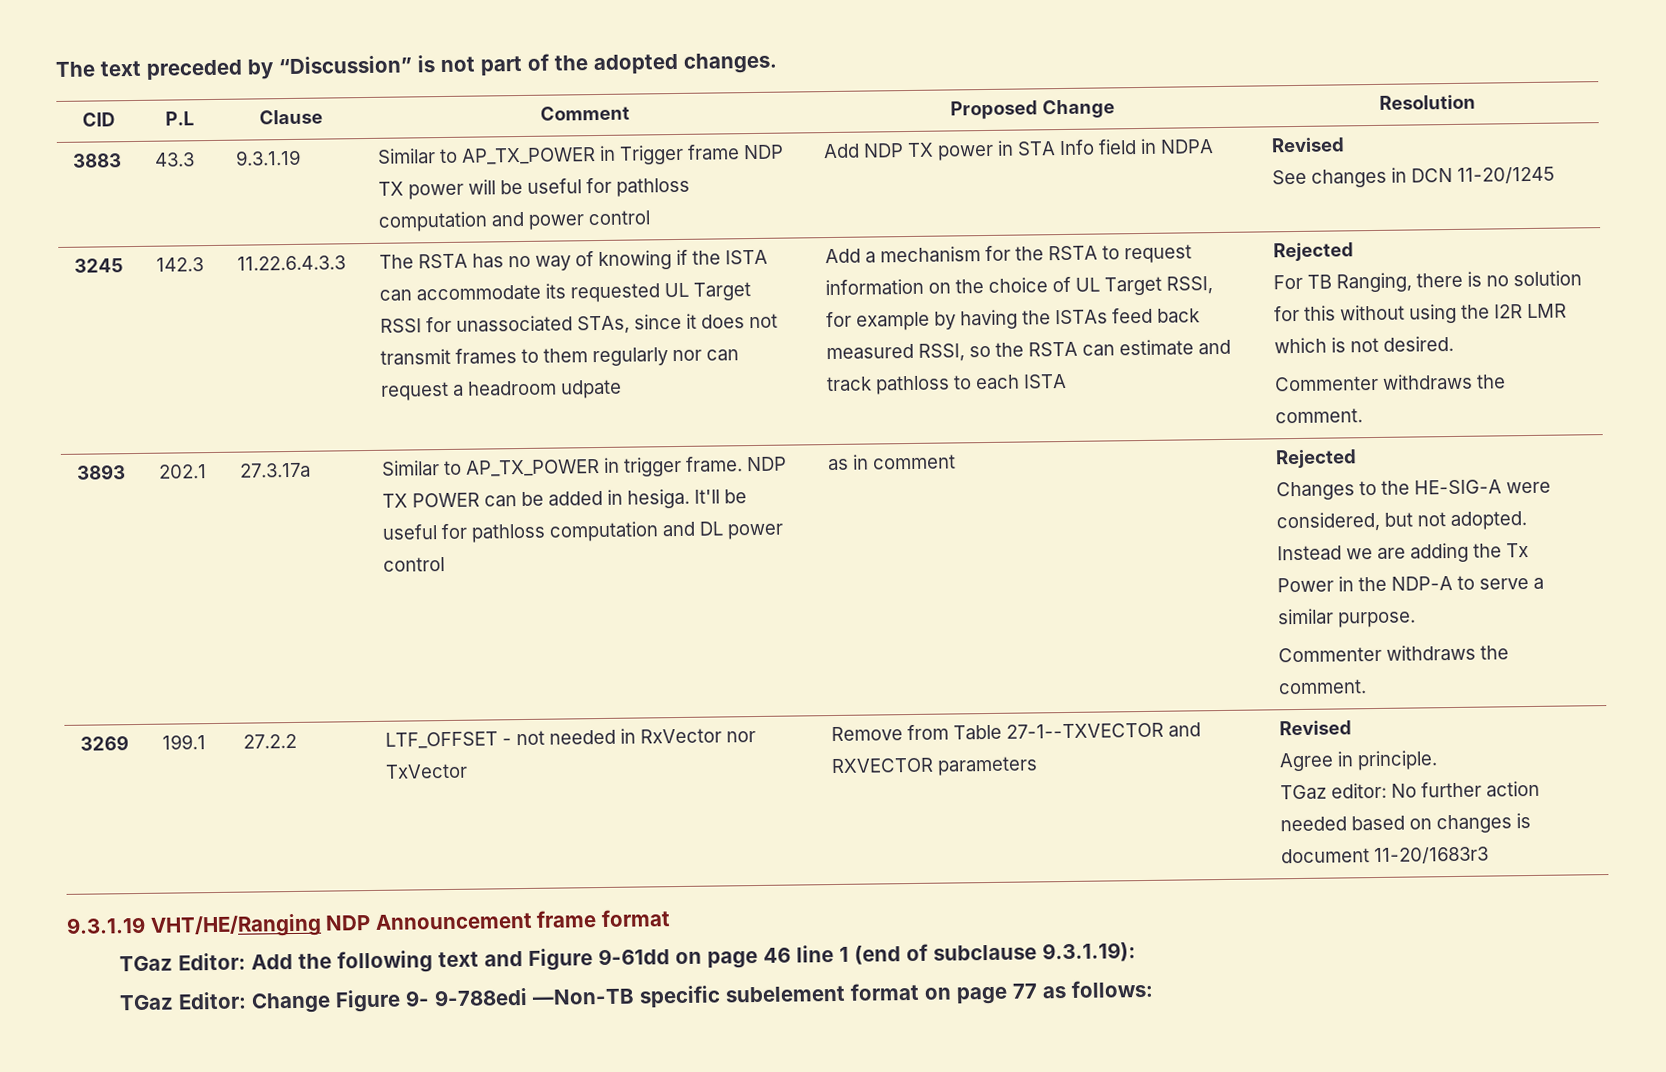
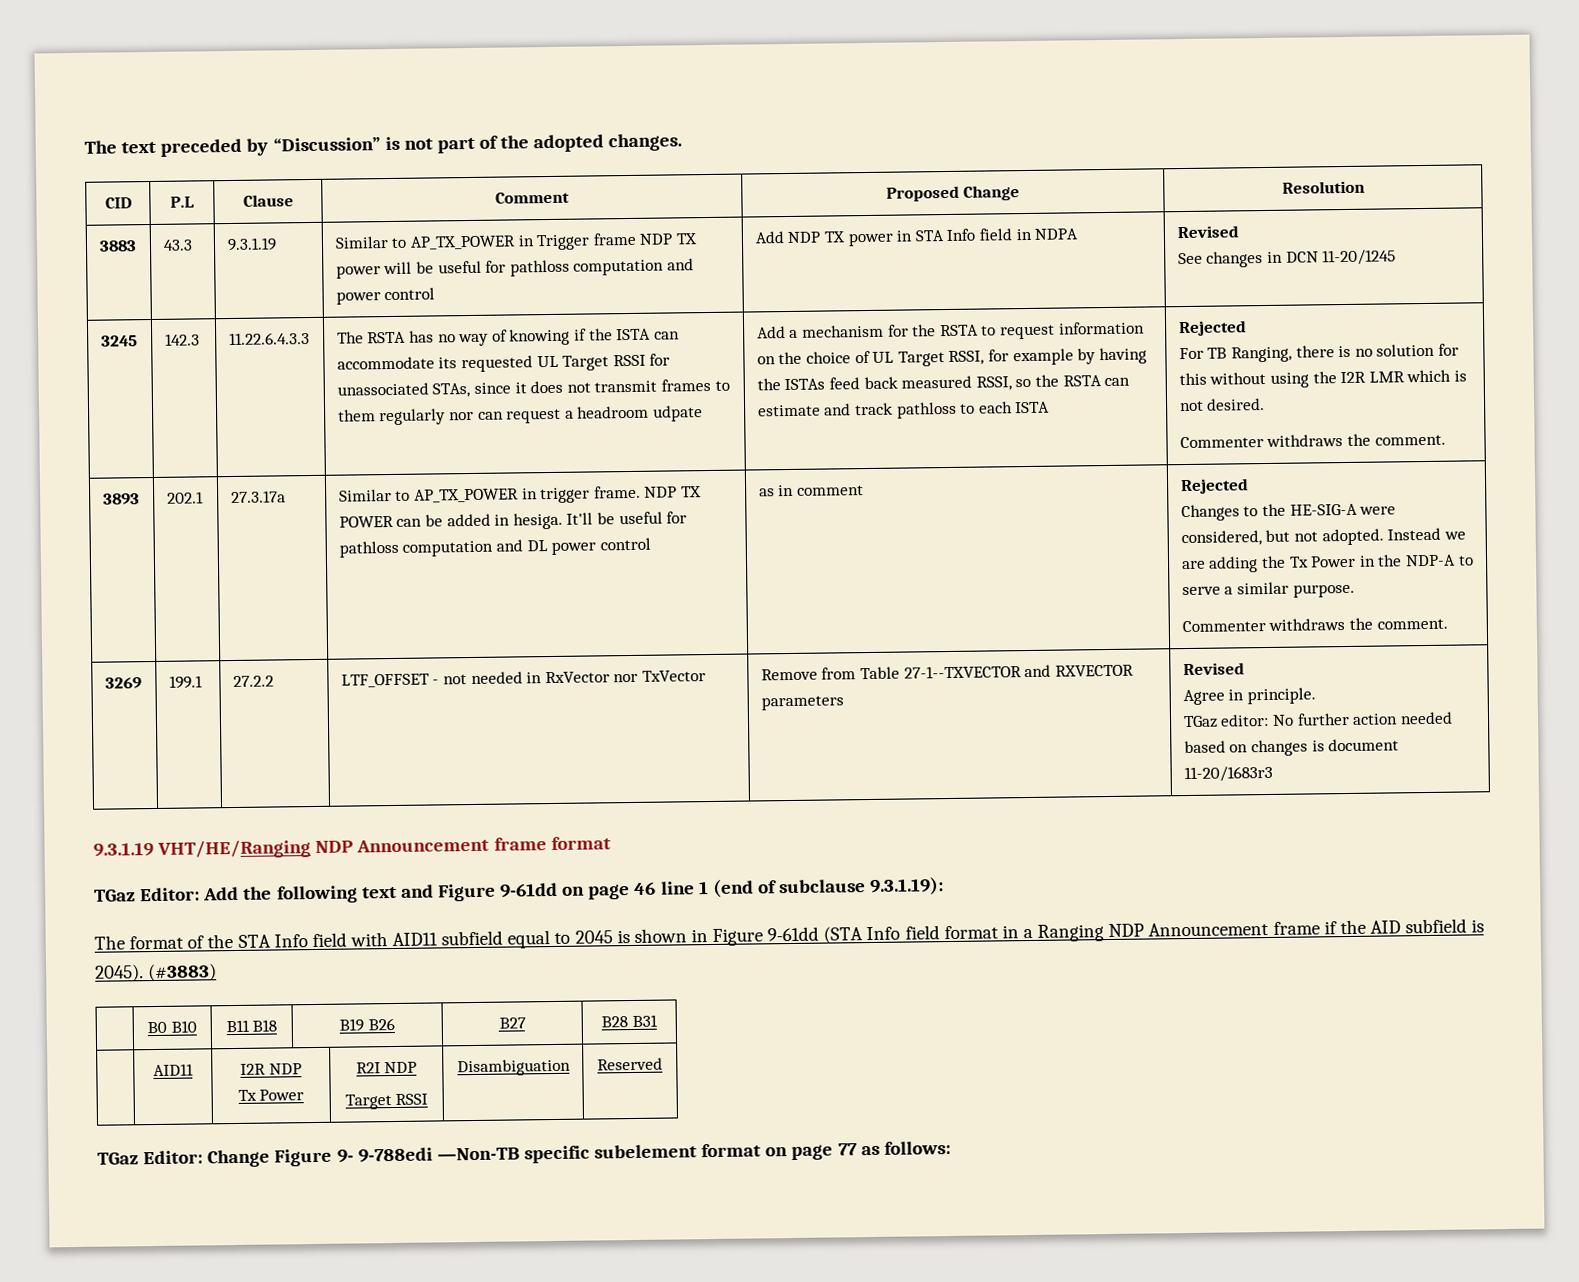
+ The format of the STA Info field with AID11 subfield equal to 2045 is shown in Figure 9-61dd (STA Info field format in a Ranging NDP Announcement frame if the AID subfield is 2045). (#3883)
+ | B0 B10 | B11 B18 | B19 B26 | B27 | B28 B31
+ | AID11 | I2R NDP
+ Tx Power | R2I NDP
+ Target RSSI | Disambiguation | Reserved

